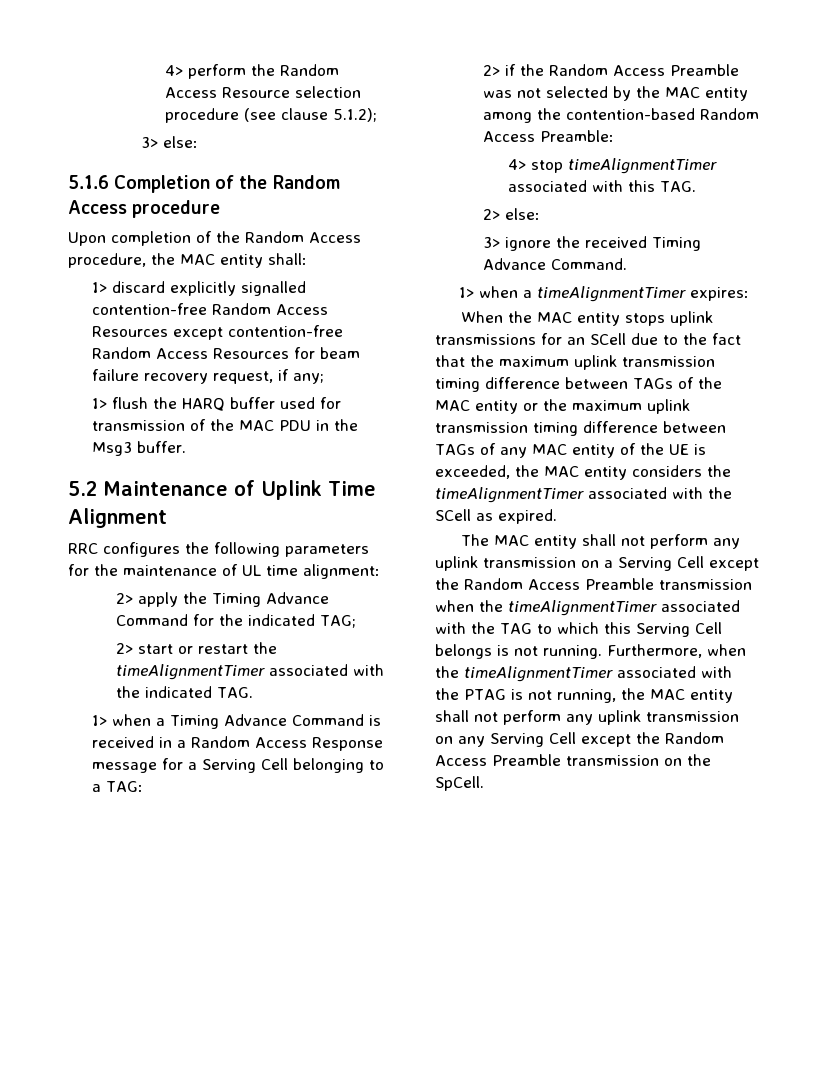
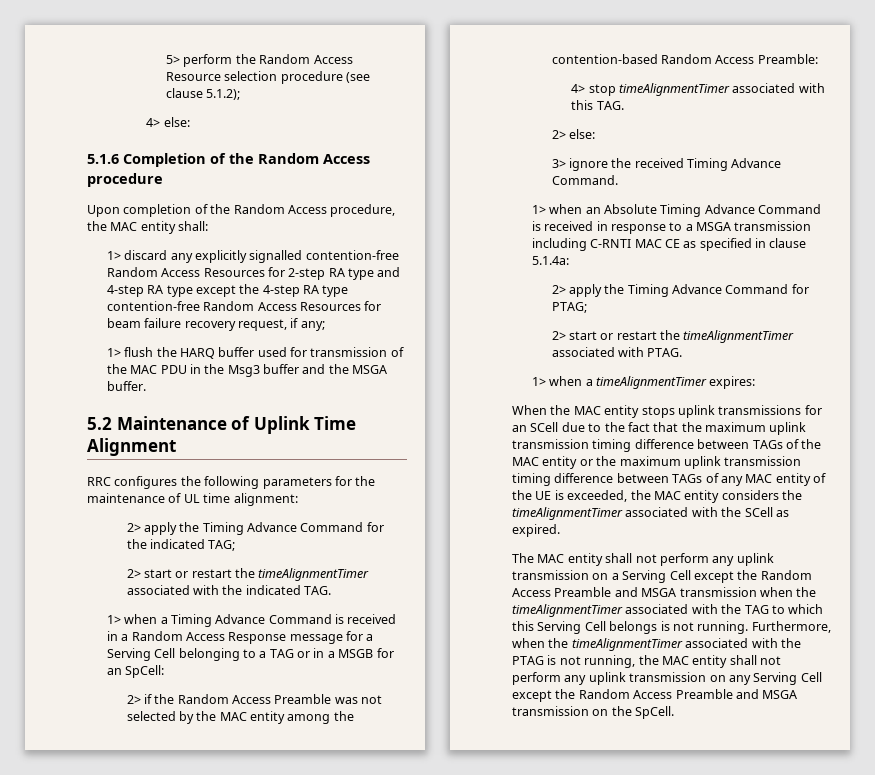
- 4> perform the Random Access Resource selection procedure (see clause 5.1.2);
+ 5> perform the Random Access Resource selection procedure (see clause 5.1.2);
- 3> else:
+ 4> else:
- 1> discard explicitly signalled contention-free Random Access Resources except contention-free Random Access Resources for beam failure recovery request, if any;
+ 1> discard any explicitly signalled contention-free Random Access Resources for 2-step RA type and 4-step RA type except the 4-step RA type contention-free Random Access Resources for beam failure recovery request, if any;
- 1> flush the HARQ buffer used for transmission of the MAC PDU in the Msg3 buffer.
+ 1> flush the HARQ buffer used for transmission of the MAC PDU in the Msg3 buffer and the MSGA buffer.
- 1> when a Timing Advance Command is received in a Random Access Response message for a Serving Cell belonging to a TAG:
+ 1> when a Timing Advance Command is received in a Random Access Response message for a Serving Cell belonging to a TAG or in a MSGB for an SpCell:
+ 1> when an Absolute Timing Advance Command is received in response to a MSGA transmission including C-RNTI MAC CE as specified in clause 5.1.4a:
+ 2> apply the Timing Advance Command for PTAG;
+ 2> start or restart the timeAlignmentTimer associated with PTAG.
- The MAC entity shall not perform any uplink transmission on a Serving Cell except the Random Access Preamble transmission when the timeAlignmentTimer associated with the TAG to which this Serving Cell belongs is not running.
+ The MAC entity shall not perform any uplink transmission on a Serving Cell except the Random Access Preamble and MSGA transmission when the timeAlignmentTimer associated with the TAG to which this Serving Cell belongs is not running.
- Furthermore, when the timeAlignmentTimer associated with the PTAG is not running, the MAC entity shall not perform any uplink transmission on any Serving Cell except the Random Access Preamble transmission on the SpCell.
+ Furthermore, when the timeAlignmentTimer associated with the PTAG is not running, the MAC entity shall not perform any uplink transmission on any Serving Cell except the Random Access Preamble and MSGA transmission on the SpCell.

